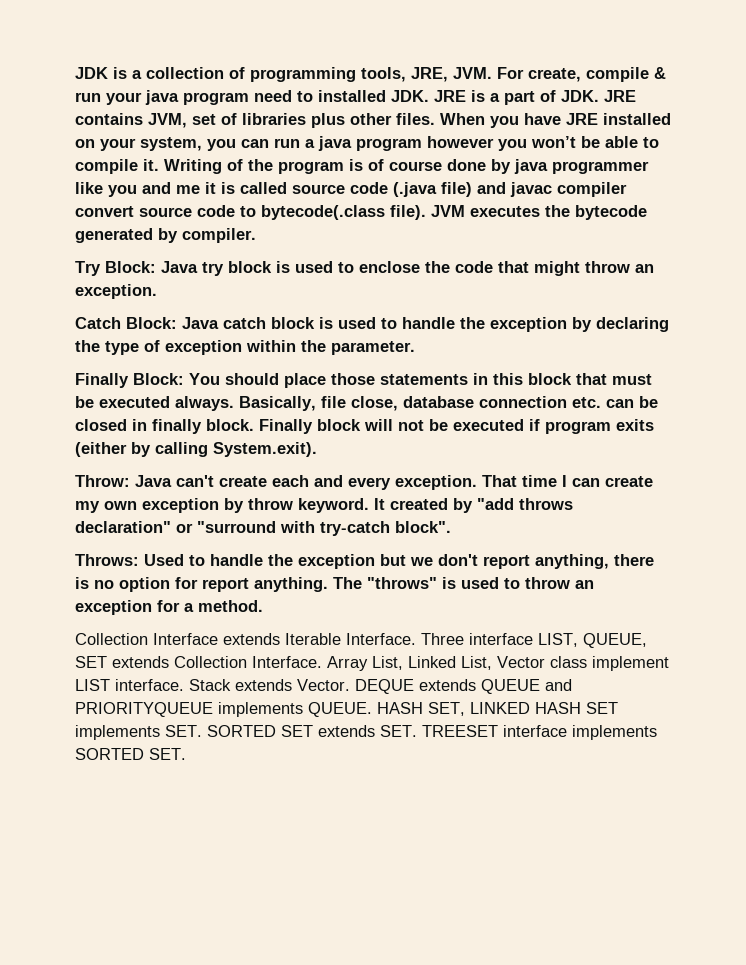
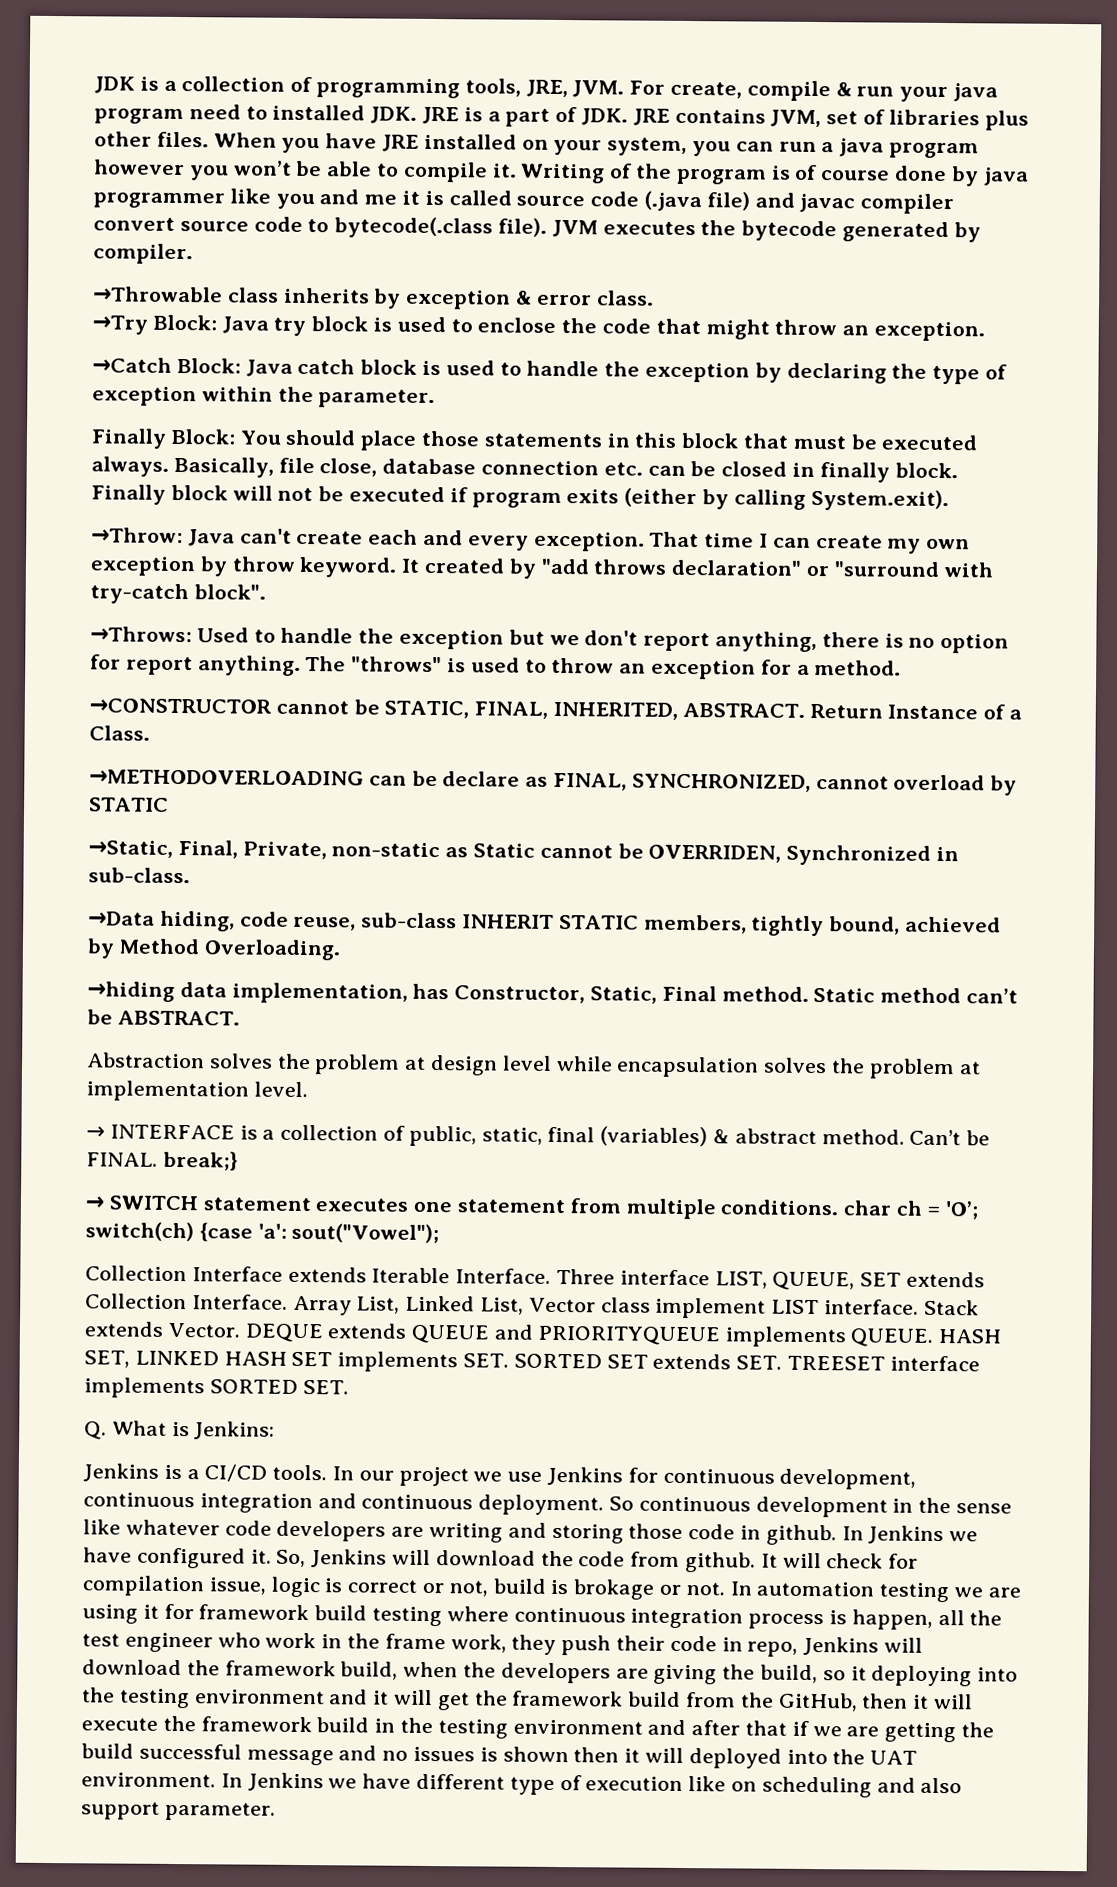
- Try Block: Java try block is used to enclose the code that might throw an exception.
+ →Throwable class inherits by exception & error class.
+ →Try Block: Java try block is used to enclose the code that might throw an exception.
- Catch Block: Java catch block is used to handle the exception by declaring the type of exception within the parameter.
+ →Catch Block: Java catch block is used to handle the exception by declaring the type of exception within the parameter.
- Throw: Java can't create each and every exception.
+ →Throw: Java can't create each and every exception.
- Throws: Used to handle the exception but we don't report anything, there is no option for report anything.
+ →Throws: Used to handle the exception but we don't report anything, there is no option for report anything.
+ →CONSTRUCTOR cannot be STATIC, FINAL, INHERITED, ABSTRACT. Return Instance of a Class.
+ →METHODOVERLOADING can be declare as FINAL, SYNCHRONIZED, cannot overload by STATIC
+ →Static, Final, Private, non-static as Static cannot be OVERRIDEN, Synchronized in sub-class.
+ →Data hiding, code reuse, sub-class INHERIT STATIC members, tightly bound, achieved by Method Overloading.
+ →hiding data implementation, has Constructor, Static, Final method. Static method can’t be ABSTRACT.
+ Abstraction solves the problem at design level while encapsulation solves the problem at implementation level.
+ → INTERFACE is a collection of public, static, final (variables) & abstract method. Can’t be FINAL. break;}
+ → SWITCH statement executes one statement from multiple conditions. char ch = 'O’; switch(ch) {case 'a': sout("Vowel");
+ Q. What is Jenkins:
+ Jenkins is a CI/CD tools. In our project we use Jenkins for continuous development, continuous integration and continuous deployment. So continuous development in the sense like whatever code developers are writing and storing those code in github. In Jenkins we have configured it. So, Jenkins will download the code from github. It will check for compilation issue, logic is correct or not, build is brokage or not. In automation testing we are using it for framework build testing where continuous integration process is happen, all the test engineer who work in the frame work, they push their code in repo, Jenkins will download the framework build, when the developers are giving the build, so it deploying into the testing environment and it will get the framework build from the GitHub, then it will execute the framework build in the testing environment and after that if we are getting the build successful message and no issues is shown then it will deployed into the UAT environment. In Jenkins we have different type of execution like on scheduling and also support parameter.

